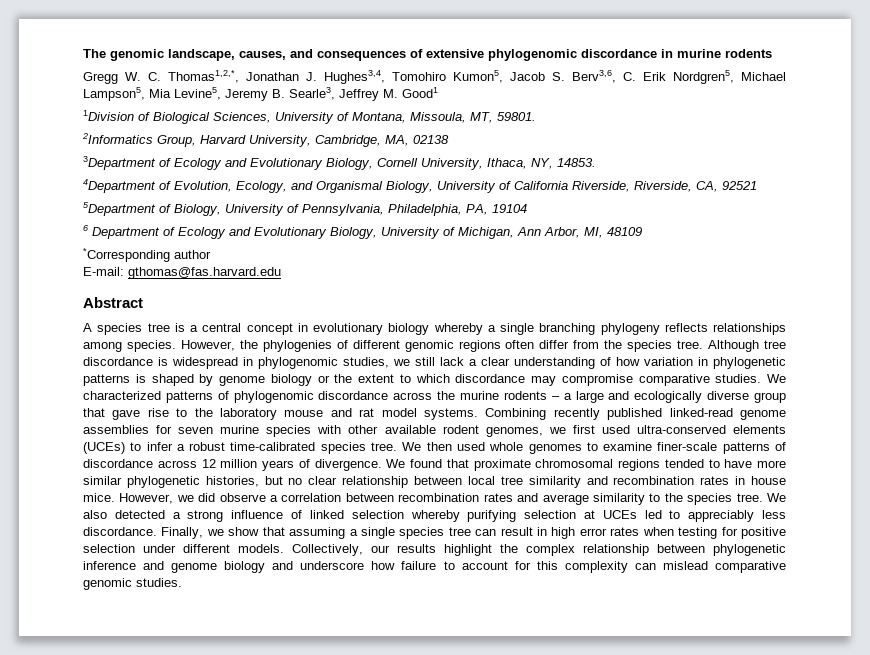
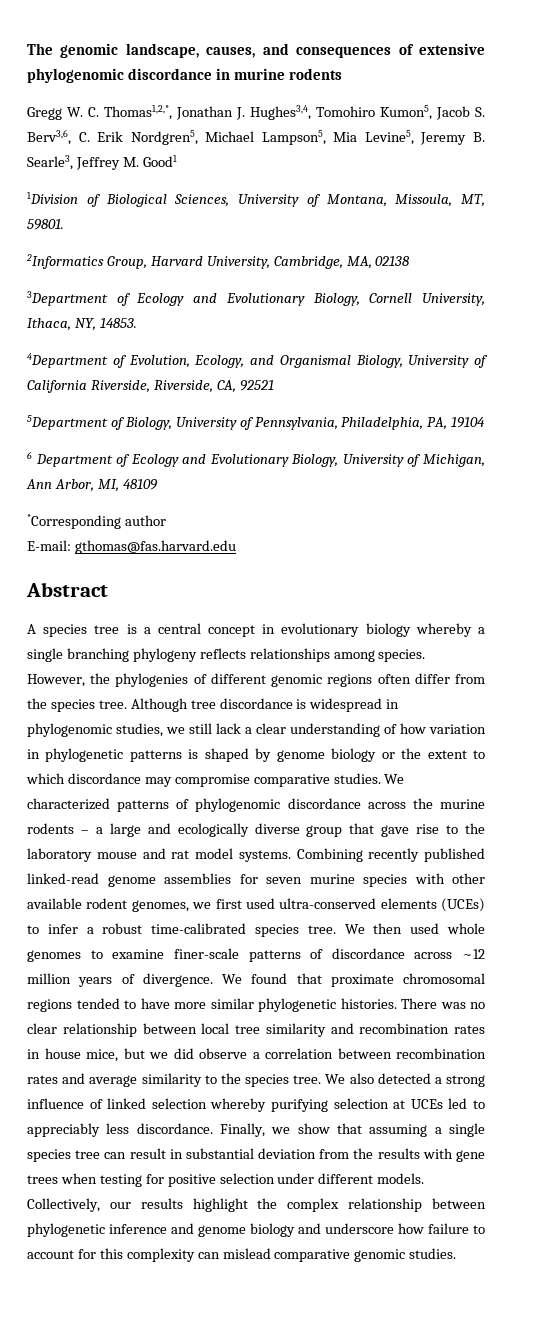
- We then used whole genomes to examine finer-scale patterns of discordance across 12 million years of divergence.
+ We then used whole genomes to examine finer-scale patterns of discordance across ~12 million years of divergence.
- We found that proximate chromosomal regions tended to have more similar phylogenetic histories, but no clear relationship between local tree similarity and recombination rates in house mice. However, we did observe a correlation between recombination rates and average similarity to the species tree.
+ We found that proximate chromosomal regions tended to have more similar phylogenetic histories. There was no clear relationship between local tree similarity and recombination rates in house mice, but we did observe a correlation between recombination rates and average similarity to the species tree.
- Finally, we show that assuming a single species tree can result in high error rates when testing for positive selection under different models.
+ Finally, we show that assuming a single species tree can result in substantial deviation from the results with gene trees when testing for positive selection under different models.

